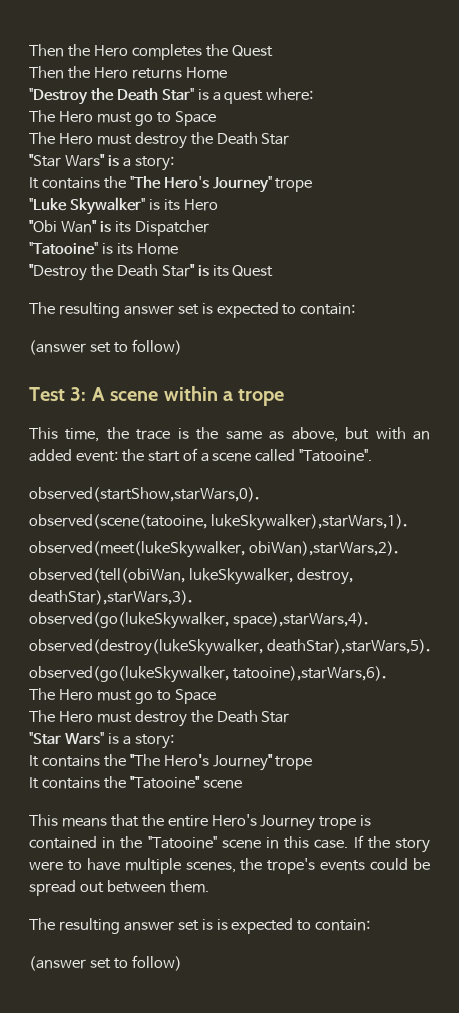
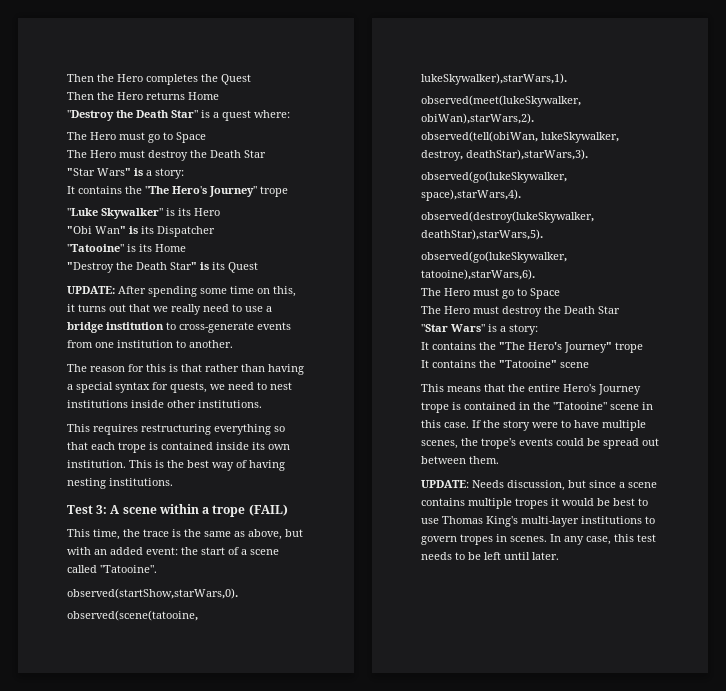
- The resulting answer set is expected to contain:
- (answer set to follow)
+ UPDATE: After spending some time on this, it turns out that we really need to use a bridge institution to cross-generate events from one institution to another.
+ The reason for this is that rather than having a special syntax for quests, we need to nest institutions inside other institutions.
+ This requires restructuring everything so that each trope is contained inside its own institution. This is the best way of having nesting institutions.
- Test 3: A scene within a trope
+ Test 3: A scene within a trope (FAIL)
- The resulting answer set is is expected to contain:
- (answer set to follow)
+ UPDATE: Needs discussion, but since a scene contains multiple tropes it would be best to use Thomas King's multi-layer institutions to govern tropes in scenes. In any case, this test needs to be left until later.

